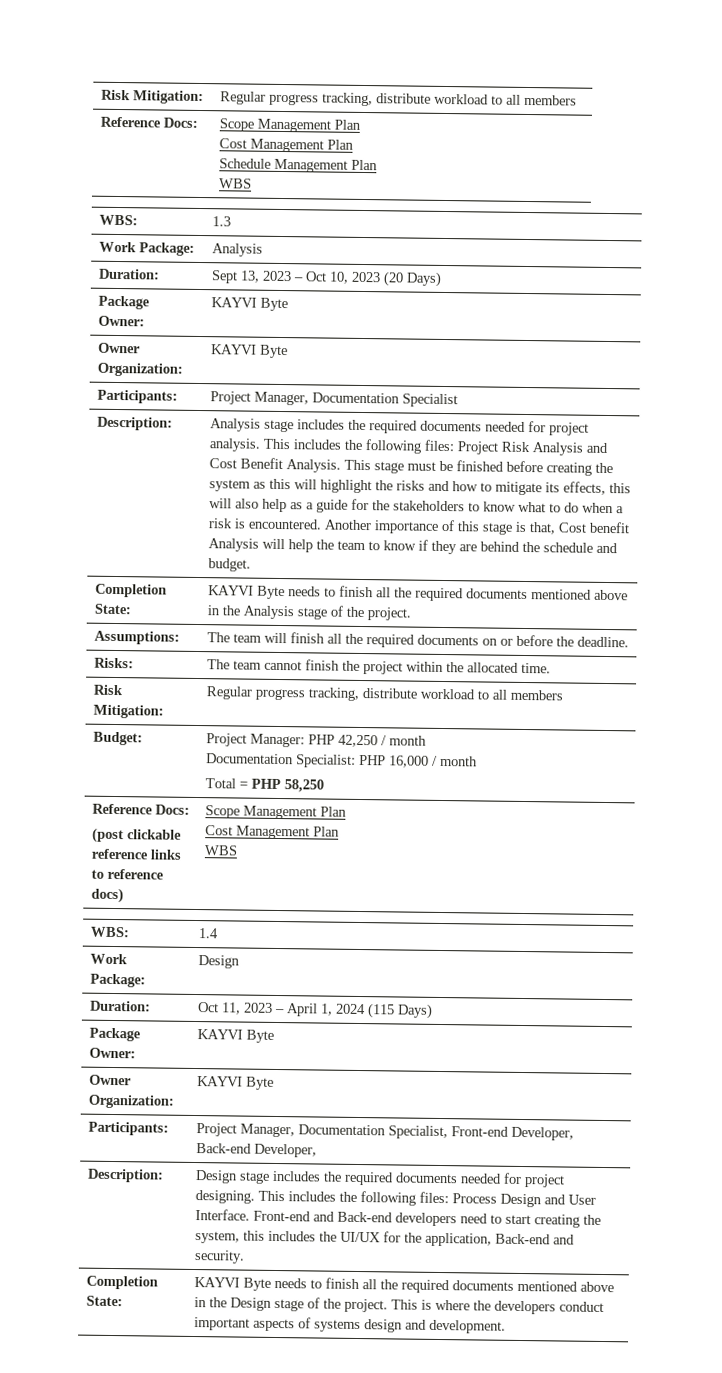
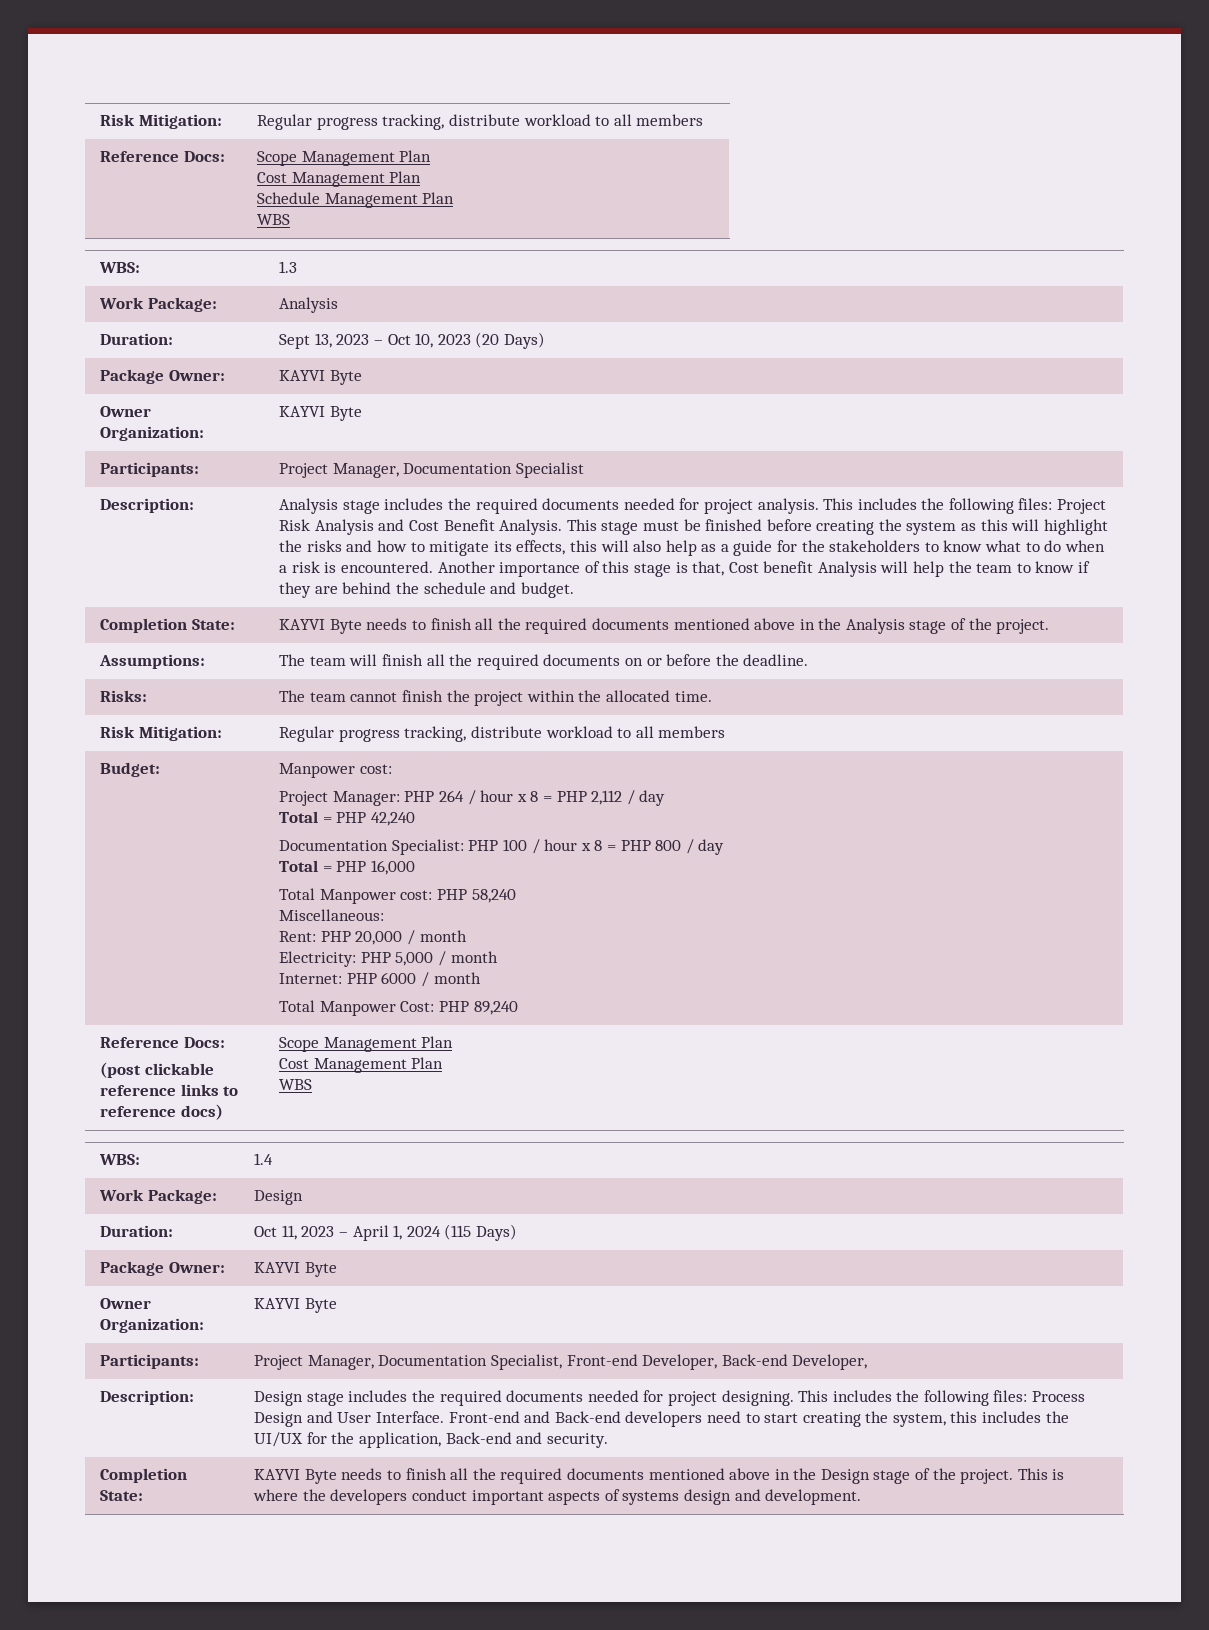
- Budget:
+ Budget: | Manpower cost:
- Project Manager: PHP 42,250 / month
- Documentation Specialist: PHP 16,000 / month
+ Project Manager: PHP 264 / hour x 8 = PHP 2,112 / day
+ Total = PHP 42,240
+ Documentation Specialist: PHP 100 / hour x 8 = PHP 800 / day
+ Total = PHP 16,000
+ Total Manpower cost: PHP 58,240
+ Miscellaneous:
+ Rent: PHP 20,000 / month
+ Electricity: PHP 5,000 / month
+ Internet: PHP 6000 / month
- Total = PHP 58,250
+ Total Manpower Cost: PHP 89,240

